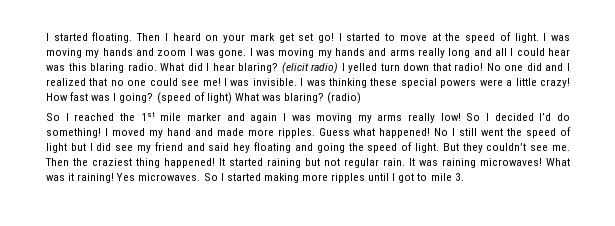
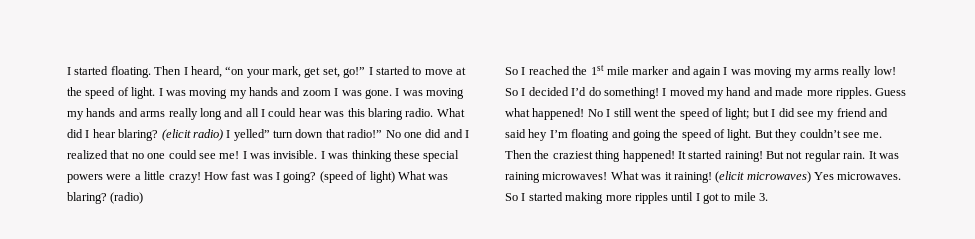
- Then I heard on your mark get set go!
+ Then I heard, “on your mark, get set, go!”
- (elicit radio) I yelled turn down that radio!
+ (elicit radio) I yelled” turn down that radio!”
- No I still went the speed of light but I did see my friend and said hey floating and going the speed of light.
+ No I still went the speed of light; but I did see my friend and said hey I’m floating and going the speed of light.
- It started raining but not regular rain.
+ It started raining! But not regular rain.
- Yes microwaves.
+ (elicit microwaves) Yes microwaves.

